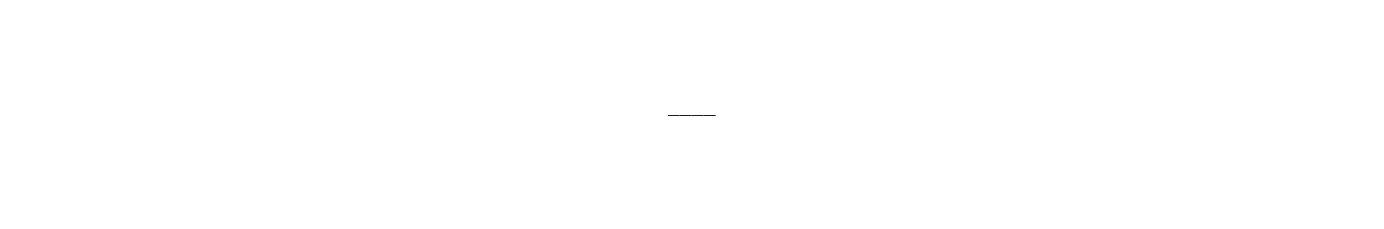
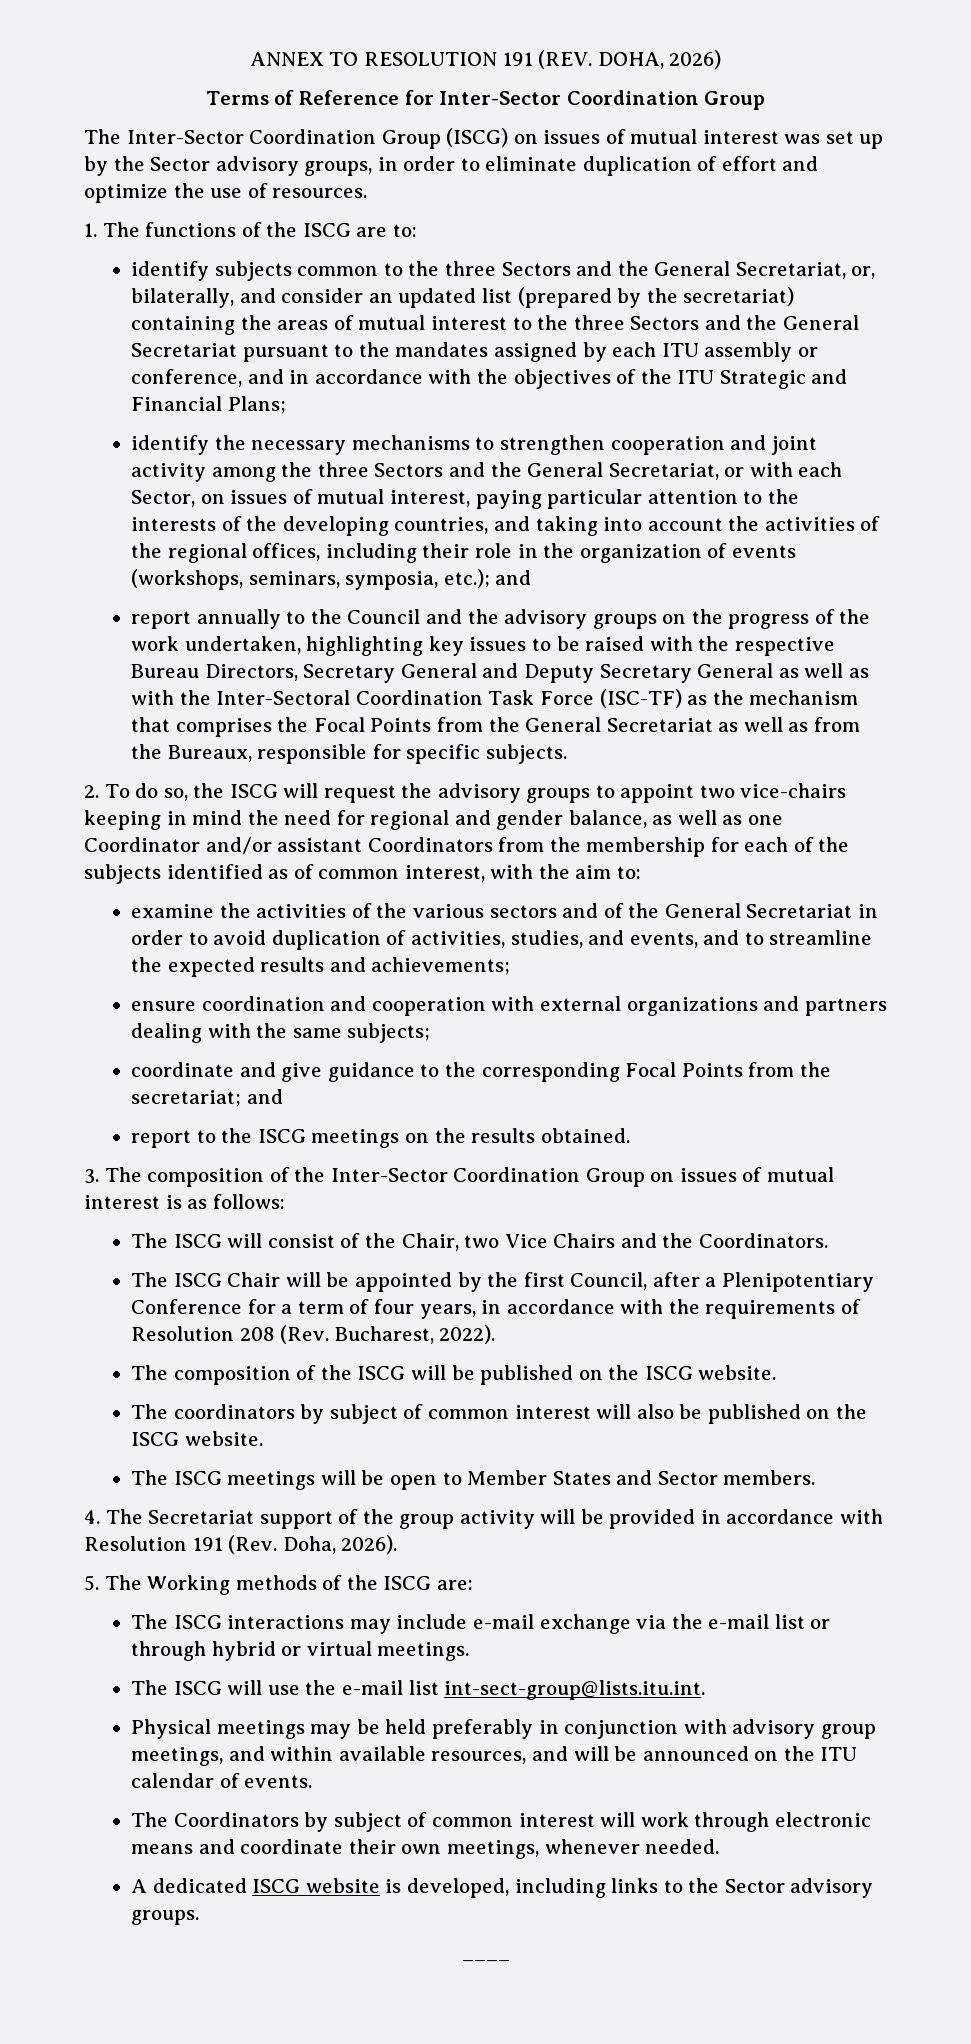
+ ANNEX TO RESOLUTION 191 (REV. DOHA, 2026)
+ Terms of Reference for Inter-Sector Coordination Group
+ The Inter-Sector Coordination Group (ISCG) on issues of mutual interest was set up by the Sector advisory groups, in order to eliminate duplication of effort and optimize the use of resources.
+ 1. The functions of the ISCG are to:
+ identify subjects common to the three Sectors and the General Secretariat, or, bilaterally, and consider an updated list (prepared by the secretariat) containing the areas of mutual interest to the three Sectors and the General Secretariat pursuant to the mandates assigned by each ITU assembly or conference, and in accordance with the objectives of the ITU Strategic and Financial Plans;
+ identify the necessary mechanisms to strengthen cooperation and joint activity among the three Sectors and the General Secretariat, or with each Sector, on issues of mutual interest, paying particular attention to the interests of the developing countries, and taking into account the activities of the regional offices, including their role in the organization of events (workshops, seminars, symposia, etc.); and
+ report annually to the Council and the advisory groups on the progress of the work undertaken, highlighting key issues to be raised with the respective Bureau Directors, Secretary General and Deputy Secretary General as well as with the Inter-Sectoral Coordination Task Force (ISC-TF) as the mechanism that comprises the Focal Points from the General Secretariat as well as from the Bureaux, responsible for specific subjects.
+ 2. To do so, the ISCG will request the advisory groups to appoint two vice-chairs keeping in mind the need for regional and gender balance, as well as one Coordinator and/or assistant Coordinators from the membership for each of the subjects identified as of common interest, with the aim to:
+ examine the activities of the various sectors and of the General Secretariat in order to avoid duplication of activities, studies, and events, and to streamline the expected results and achievements;
+ ensure coordination and cooperation with external organizations and partners dealing with the same subjects;
+ coordinate and give guidance to the corresponding Focal Points from the secretariat; and
+ report to the ISCG meetings on the results obtained.
+ 3. The composition of the Inter-Sector Coordination Group on issues of mutual interest is as follows:
+ The ISCG will consist of the Chair, two Vice Chairs and the Coordinators.
+ The ISCG Chair will be appointed by the first Council, after a Plenipotentiary Conference for a term of four years, in accordance with the requirements of Resolution 208 (Rev. Bucharest, 2022).
+ The composition of the ISCG will be published on the ISCG website.
+ The coordinators by subject of common interest will also be published on the ISCG website.
+ The ISCG meetings will be open to Member States and Sector members.
+ 4. The Secretariat support of the group activity will be provided in accordance with Resolution 191 (Rev. Doha, 2026).
+ 5. The Working methods of the ISCG are:
+ The ISCG interactions may include e-mail exchange via the e-mail list or through hybrid or virtual meetings.
+ The ISCG will use the e-mail list int-sect-group@lists.itu.int.
+ Physical meetings may be held preferably in conjunction with advisory group meetings, and within available resources, and will be announced on the ITU calendar of events.
+ The Coordinators by subject of common interest will work through electronic means and coordinate their own meetings, whenever needed.
+ A dedicated ISCG website is developed, including links to the Sector advisory groups.

